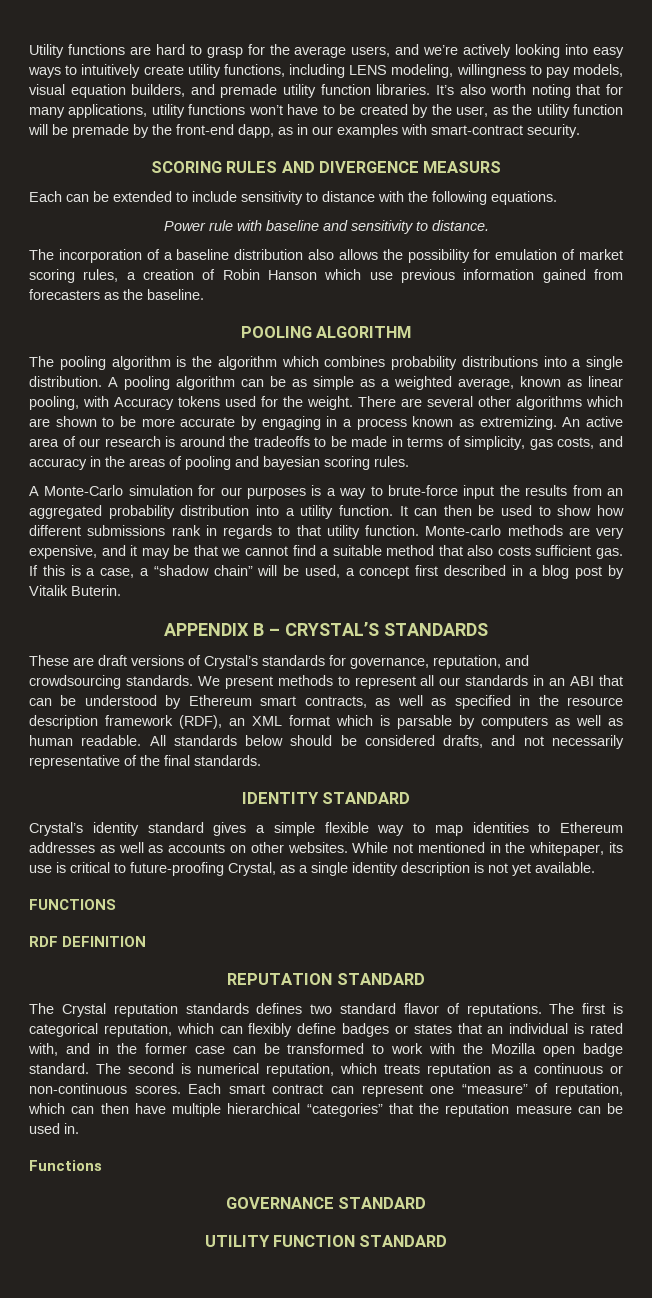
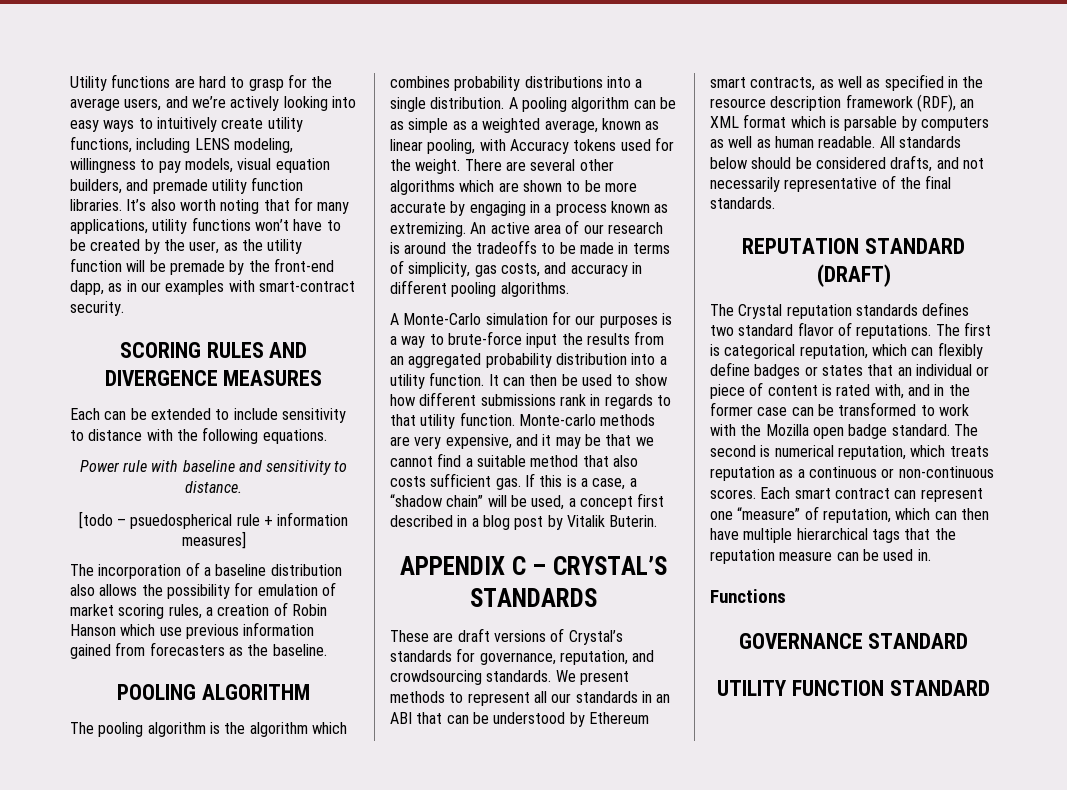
- SCORING RULES AND DIVERGENCE MEASURS
+ SCORING RULES AND DIVERGENCE MEASURES
+ [todo – psuedospherical rule + information measures]
- An active area of our research is around the tradeoffs to be made in terms of simplicity, gas costs, and accuracy in the areas of pooling and bayesian scoring rules.
+ An active area of our research is around the tradeoffs to be made in terms of simplicity, gas costs, and accuracy in different pooling algorithms.
- APPENDIX B – CRYSTAL’S STANDARDS
+ APPENDIX C – CRYSTAL’S STANDARDS
- IDENTITY STANDARD
- Crystal’s identity standard gives a simple flexible way to map identities to Ethereum addresses as well as accounts on other websites. While not mentioned in the whitepaper, its use is critical to future-proofing Crystal, as a single identity description is not yet available.
- FUNCTIONS
- RDF DEFINITION
- REPUTATION STANDARD
+ REPUTATION STANDARD (DRAFT)
- The first is categorical reputation, which can flexibly define badges or states that an individual is rated with, and in the former case can be transformed to work with the Mozilla open badge standard.
+ The first is categorical reputation, which can flexibly define badges or states that an individual or piece of content is rated with, and in the former case can be transformed to work with the Mozilla open badge standard.
- Each smart contract can represent one “measure” of reputation, which can then have multiple hierarchical “categories” that the reputation measure can be used in.
+ Each smart contract can represent one “measure” of reputation, which can then have multiple hierarchical tags that the reputation measure can be used in.

